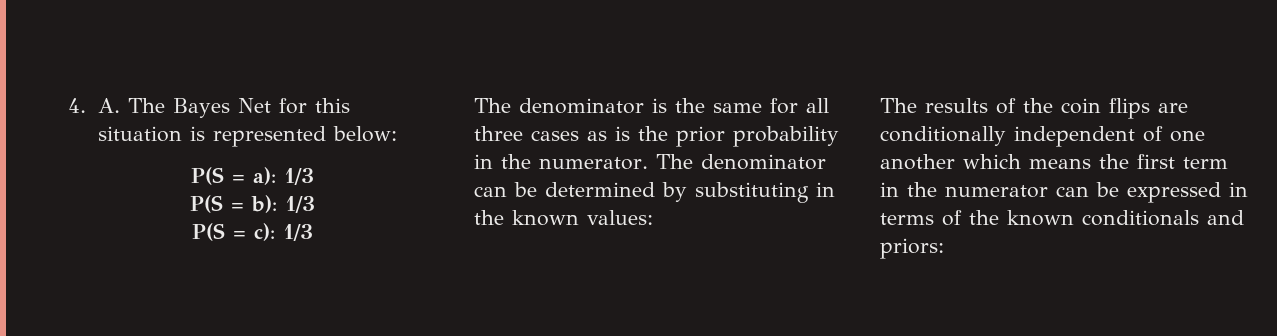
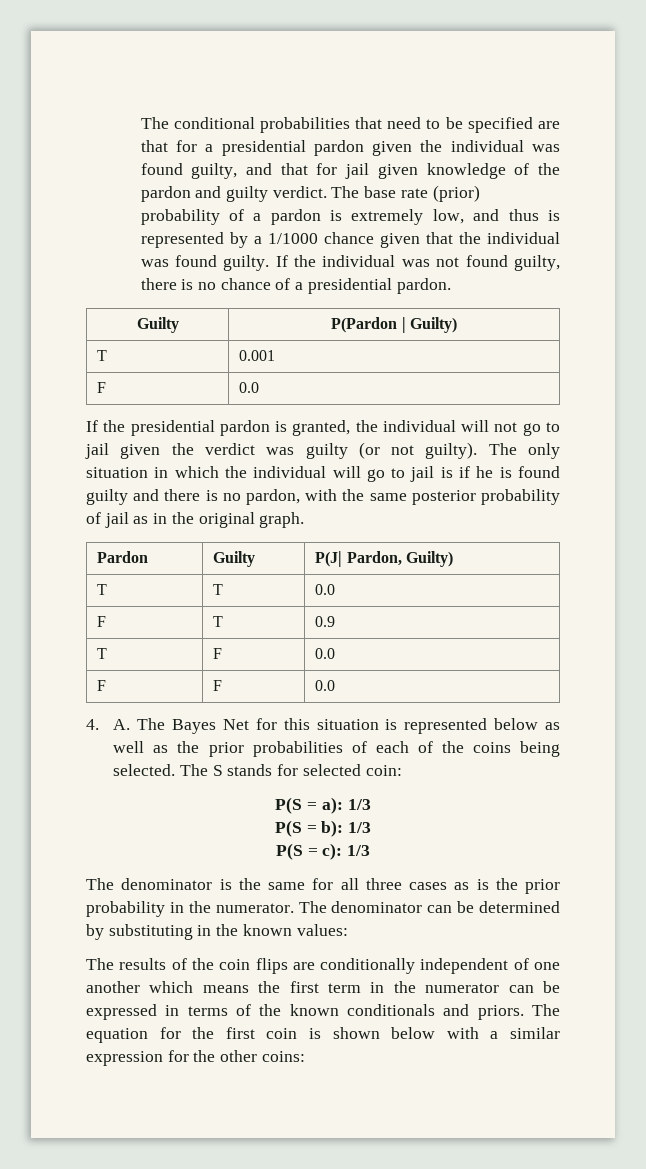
+ The conditional probabilities that need to be specified are that for a presidential pardon given the individual was found guilty, and that for jail given knowledge of the pardon and guilty verdict. The base rate (prior) probability of a pardon is extremely low, and thus is represented by a 1/1000 chance given that the individual was found guilty. If the individual was not found guilty, there is no chance of a presidential pardon.
+ Guilty | P(Pardon | Guilty)
+ T | 0.001
+ F | 0.0
+ If the presidential pardon is granted, the individual will not go to jail given the verdict was guilty (or not guilty). The only situation in which the individual will go to jail is if he is found guilty and there is no pardon, with the same posterior probability of jail as in the original graph.
+ Pardon | Guilty | P(J| Pardon, Guilty)
+ T | T | 0.0
+ F | T | 0.9
+ T | F | 0.0
+ F | F | 0.0
- 4. A. The Bayes Net for this situation is represented below:
+ 4. A. The Bayes Net for this situation is represented below as well as the prior probabilities of each of the coins being selected. The S stands for selected coin:
- The results of the coin flips are conditionally independent of one another which means the first term in the numerator can be expressed in terms of the known conditionals and priors:
+ The results of the coin flips are conditionally independent of one another which means the first term in the numerator can be expressed in terms of the known conditionals and priors. The equation for the first coin is shown below with a similar expression for the other coins:

